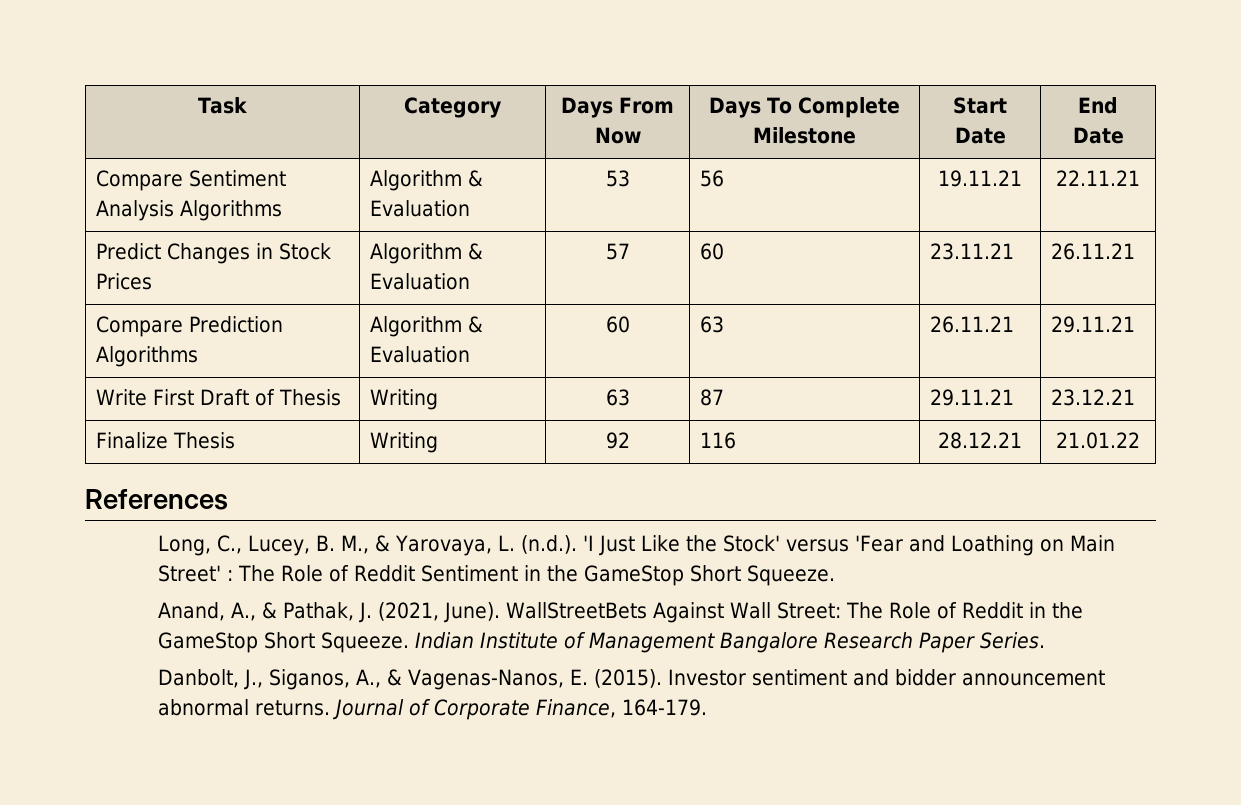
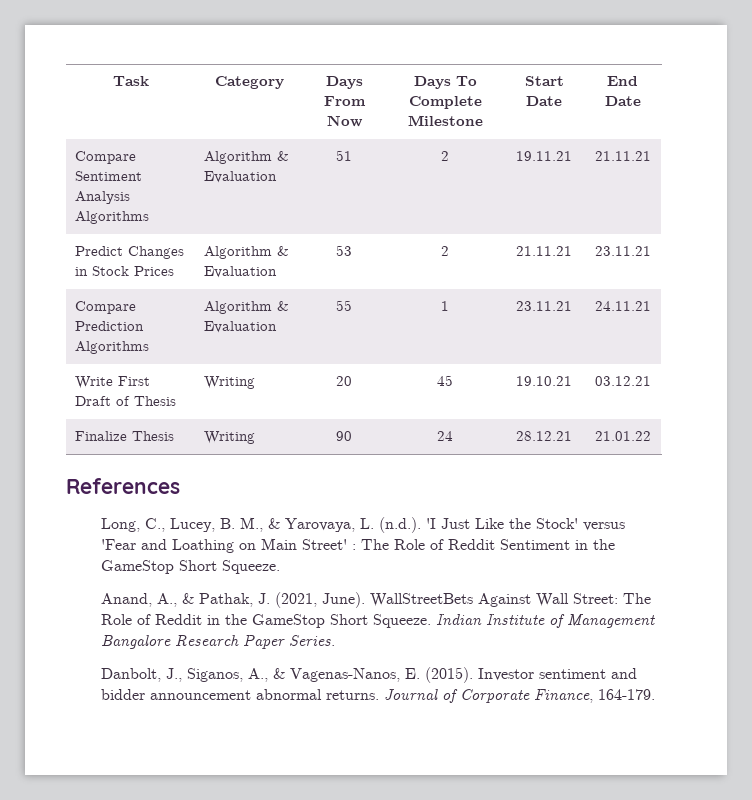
- Compare Sentiment Analysis Algorithms | Algorithm & Evaluation | 53 | 56 | 19.11.21 | 22.11.21
+ Compare Sentiment Analysis Algorithms | Algorithm & Evaluation | 51 | 2 | 19.11.21 | 21.11.21
- Predict Changes in Stock Prices | Algorithm & Evaluation | 57 | 60 | 23.11.21 | 26.11.21
+ Predict Changes in Stock Prices | Algorithm & Evaluation | 53 | 2 | 21.11.21 | 23.11.21
- Compare Prediction Algorithms | Algorithm & Evaluation | 60 | 63 | 26.11.21 | 29.11.21
+ Compare Prediction Algorithms | Algorithm & Evaluation | 55 | 1 | 23.11.21 | 24.11.21
- Write First Draft of Thesis | Writing | 63 | 87 | 29.11.21 | 23.12.21
+ Write First Draft of Thesis | Writing | 20 | 45 | 19.10.21 | 03.12.21
- Finalize Thesis | Writing | 92 | 116 | 28.12.21 | 21.01.22
+ Finalize Thesis | Writing | 90 | 24 | 28.12.21 | 21.01.22

